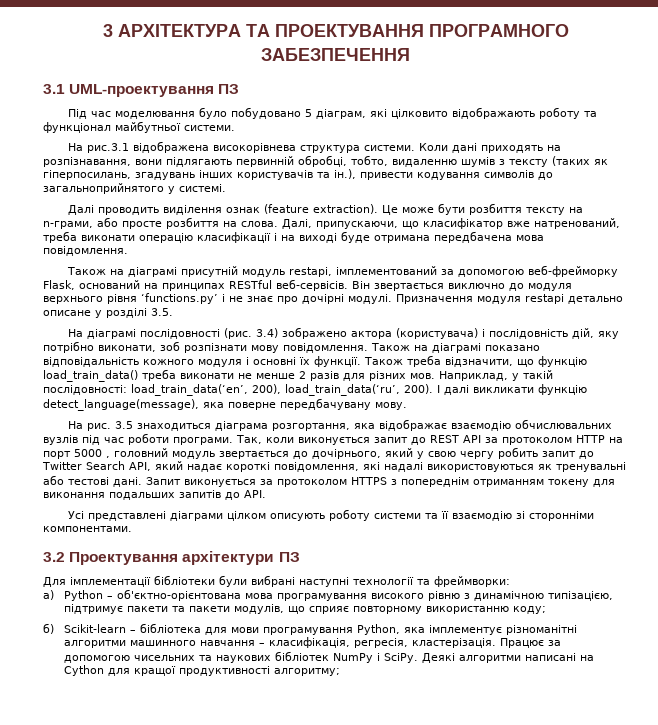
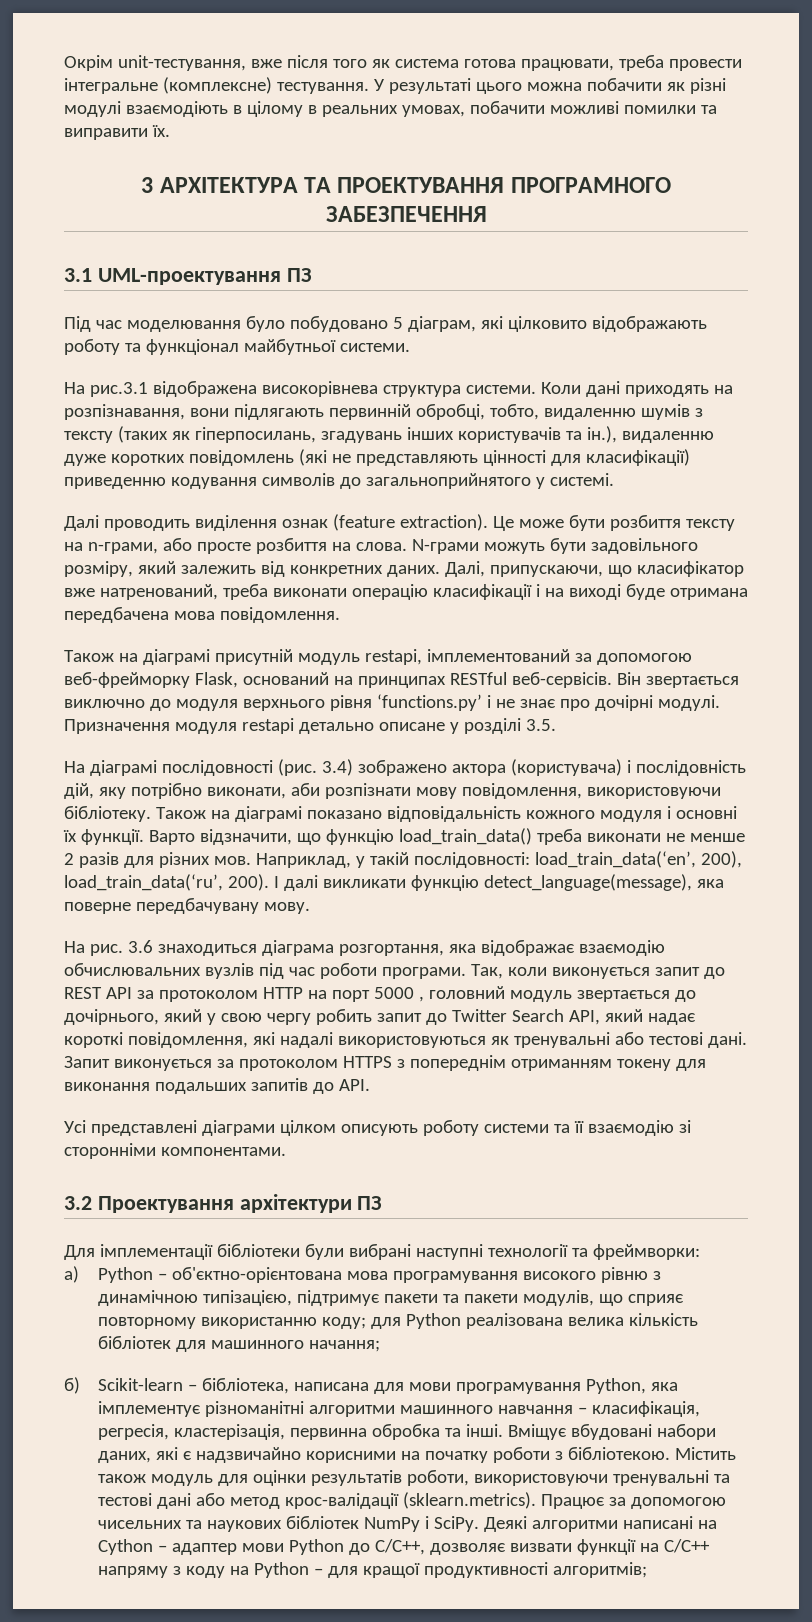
+ Окрім unit-тестування, вже після того як система готова працювати, треба провести інтегральне (комплексне) тестування. У результаті цього можна побачити як різні модулі взаємодіють в цілому в реальних умовах, побачити можливі помилки та виправити їх.
- Коли дані приходять на розпізнавання, вони підлягають первинній обробці, тобто, видаленню шумів з тексту (таких як гіперпосилань, згадувань інших користувачів та ін.), привести кодування символів до загальноприйнятого у системі.
+ Коли дані приходять на розпізнавання, вони підлягають первинній обробці, тобто, видаленню шумів з тексту (таких як гіперпосилань, згадувань інших користувачів та ін.), видаленню дуже коротких повідомлень (які не представляють цінності для класифікації) приведенню кодування символів до загальноприйнятого у системі.
+ N-грами можуть бути задовільного розміру, який залежить від конкретних даних.
- 3.4) зображено актора (користувача) і послідовність дій, яку потрібно виконати, зоб розпізнати мову повідомлення.
+ 3.4) зображено актора (користувача) і послідовність дій, яку потрібно виконати, аби розпізнати мову повідомлення, використовуючи бібліотеку.
- Також треба відзначити, що функцію load_train_data() треба виконати не менше 2 разів для різних мов.
+ Варто відзначити, що функцію load_train_data() треба виконати не менше 2 разів для різних мов.
- 3.5 знаходиться діаграма розгортання, яка відображає взаємодію обчислювальних вузлів під час роботи програми.
+ 3.6 знаходиться діаграма розгортання, яка відображає взаємодію обчислювальних вузлів під час роботи програми.
- а) Python – об'єктно-орієнтована мова програмування високого рівню з динамічною типізацією, підтримує пакети та пакети модулів, що сприяє повторному використанню коду;
+ а) Python – об'єктно-орієнтована мова програмування високого рівню з динамічною типізацією, підтримує пакети та пакети модулів, що сприяє повторному використанню коду; для Python реалізована велика кількість бібліотек для машинного начання;
- б) Scikit-learn – бібліотека для мови програмування Python, яка імплементує різноманітні алгоритми машинного навчання – класифікація, регресія, кластерізація. Працює за допомогою чисельних та наукових бібліотек NumPy і SciPy.
+ б) Scikit-learn – бібліотека, написана для мови програмування Python, яка імплементує різноманітні алгоритми машинного навчання – класифікація, регресія, кластерізація, первинна обробка та інші. Вміщує вбудовані набори даних, які є надзвичайно корисними на початку роботи з бібліотекою. Містить також модуль для оцінки результатів роботи, використовуючи тренувальні та тестові дані або метод крос-валідації (sklearn.metrics). Працює за допомогою чисельних та наукових бібліотек NumPy і SciPy.
- Деякі алгоритми написані на Cython для кращої продуктивності алгоритму;
+ Деякі алгоритми написані на Cython – адаптер мови Python до C/C++, дозволяє визвати функції на C/C++ напряму з коду на Python – для кращої продуктивності алгоритмів;

